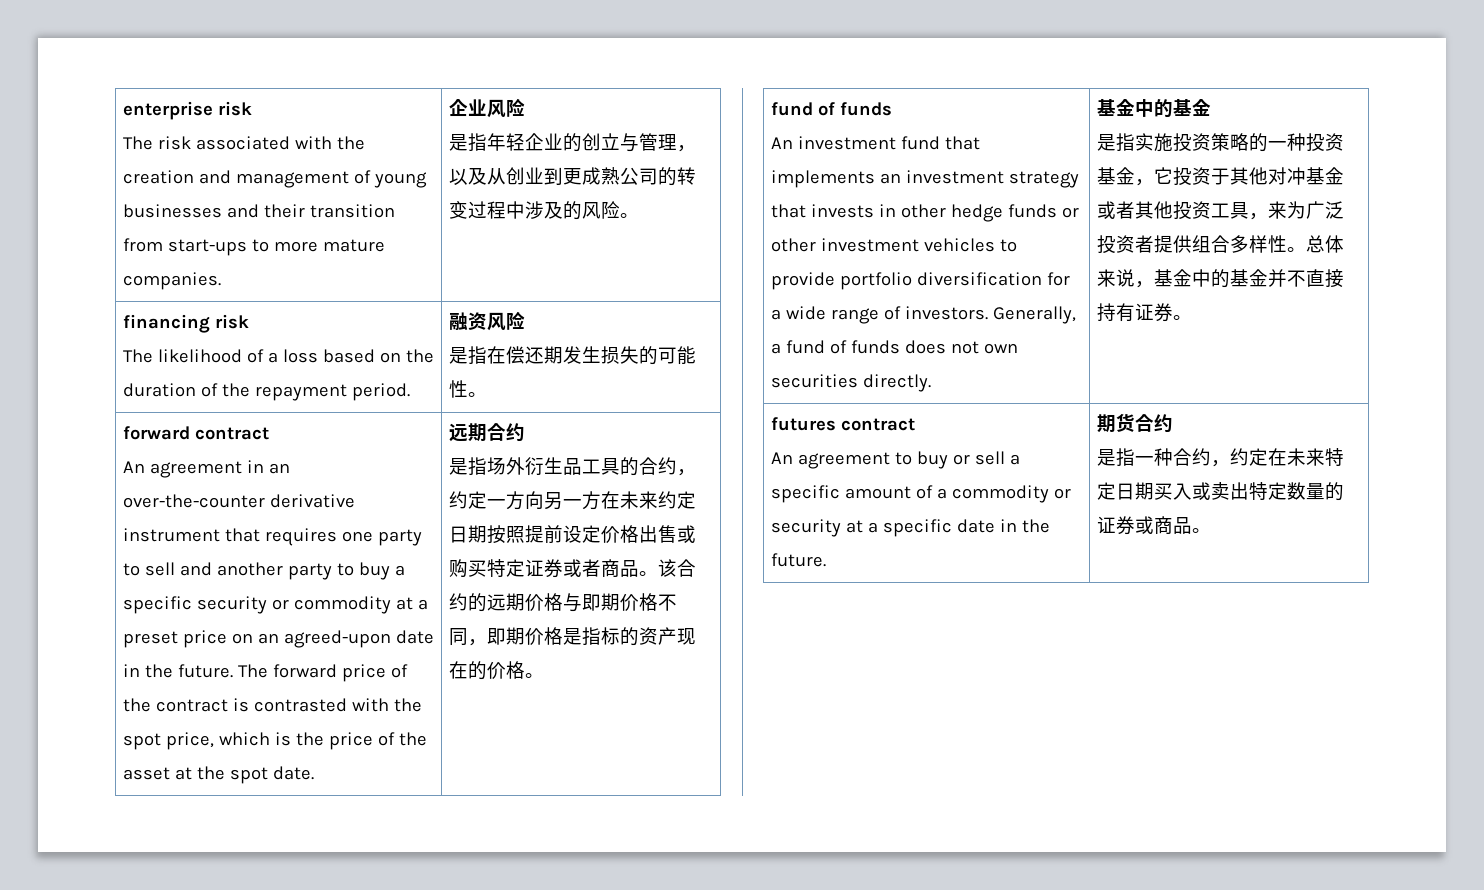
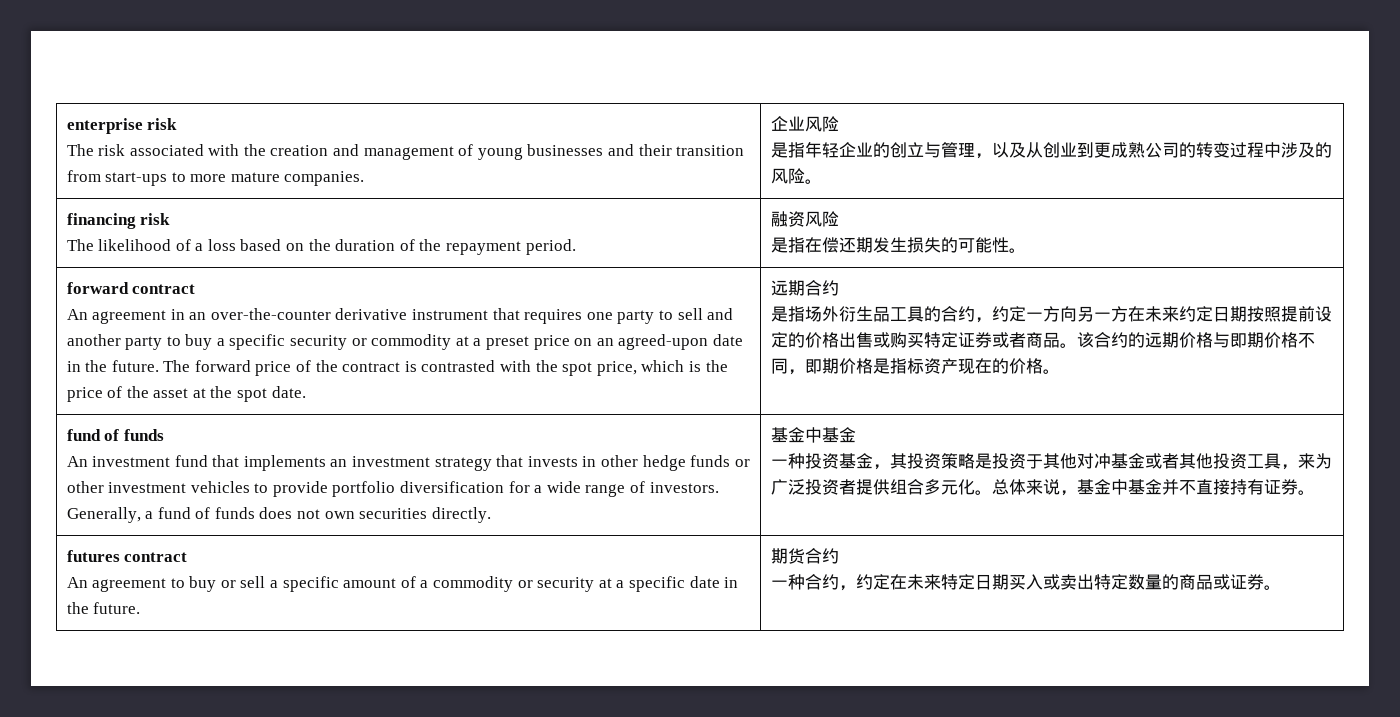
- 是指场外衍生品工具的合约，约定一方向另一方在未来约定日期按照提前设定价格出售或购买特定证券或者商品。
+ 是指场外衍生品工具的合约，约定一方向另一方在未来约定日期按照提前设定的价格出售或购买特定证券或者商品。
- 该合约的远期价格与即期价格不同，即期价格是指标的资产现在的价格。
+ 该合约的远期价格与即期价格不同，即期价格是指标资产现在的价格。
- Generally, a fund of funds does not own securities directly. | 基金中的基金
+ Generally, a fund of funds does not own securities directly. | 基金中基金
- 是指实施投资策略的一种投资基金，它投资于其他对冲基金或者其他投资工具，来为广泛投资者提供组合多样性。
+ 一种投资基金，其投资策略是投资于其他对冲基金或者其他投资工具，来为广泛投资者提供组合多元化。
- 总体来说，基金中的基金并不直接持有证券。
+ 总体来说，基金中基金并不直接持有证券。
- 是指一种合约，约定在未来特定日期买入或卖出特定数量的证券或商品。
+ 一种合约，约定在未来特定日期买入或卖出特定数量的商品或证券。

